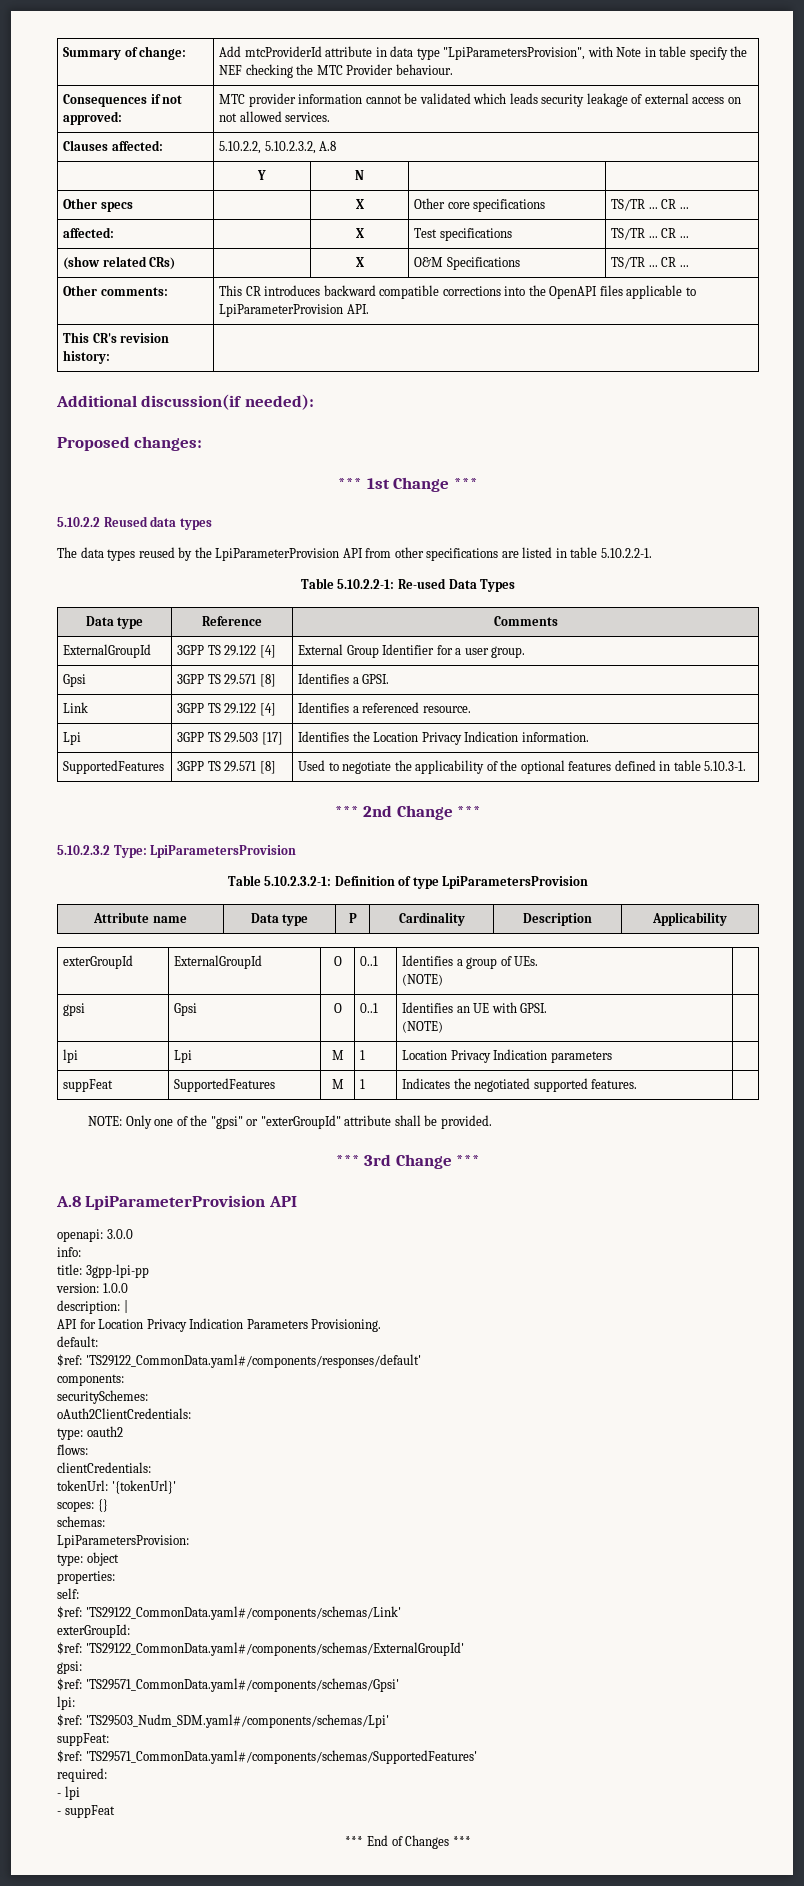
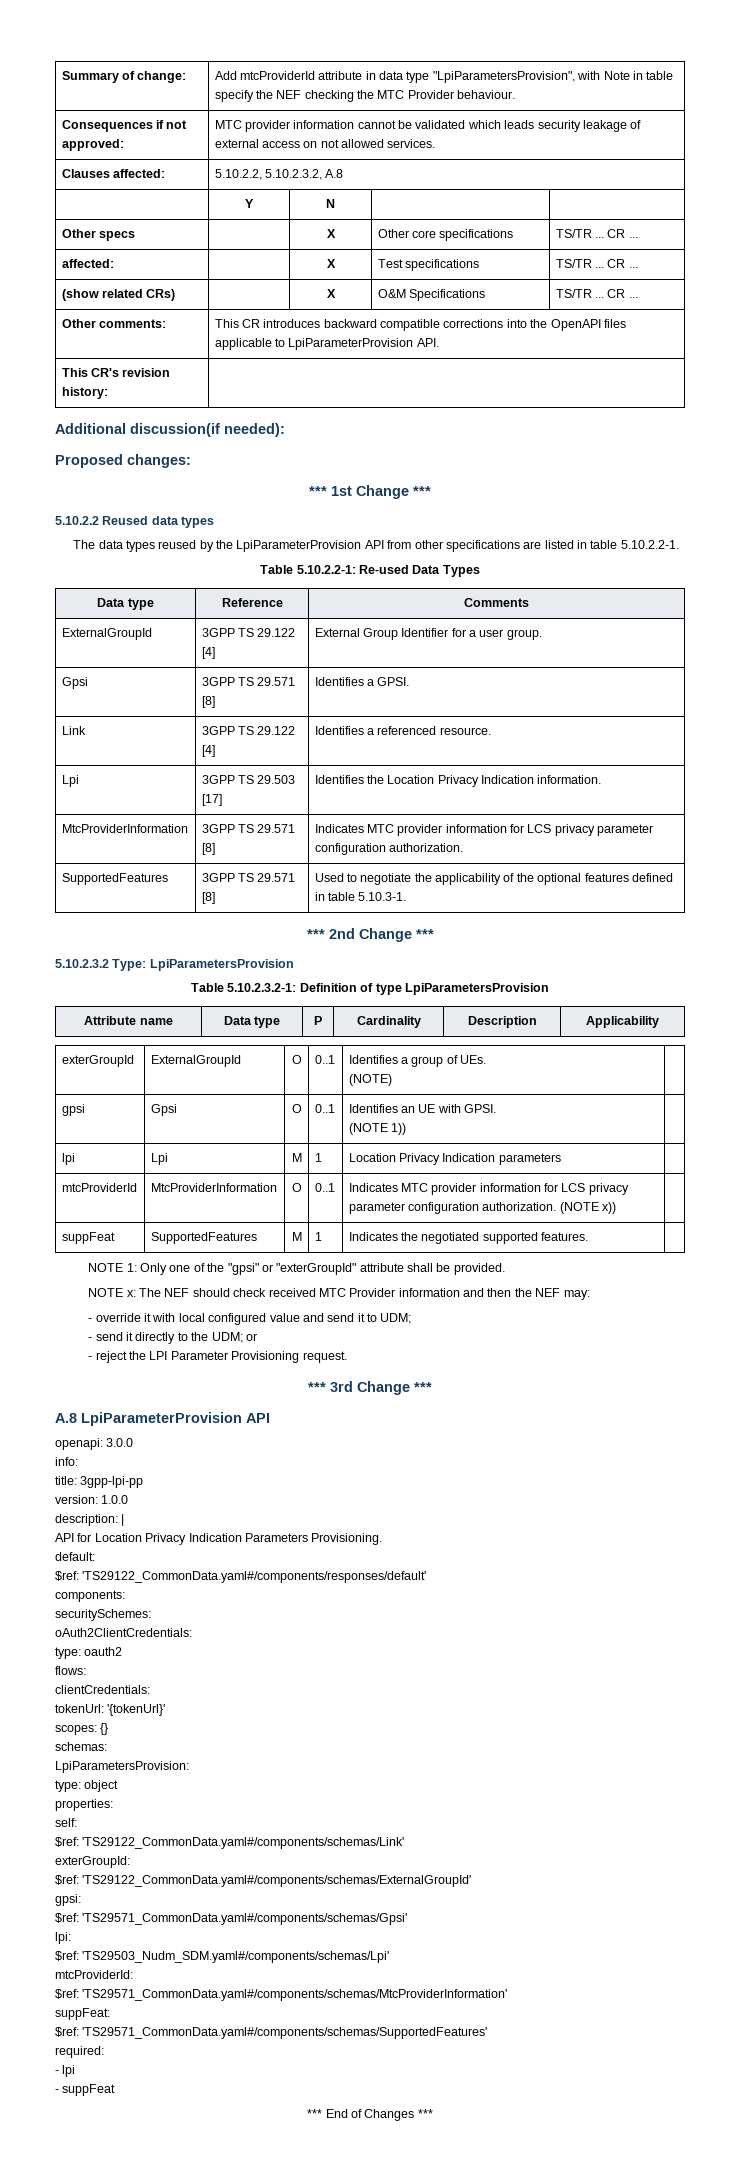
+ MtcProviderInformation | 3GPP TS 29.571 [8] | Indicates MTC provider information for LCS privacy parameter configuration authorization.
  gpsi | Gpsi | O | 0..1 | Identifies an UE with GPSI.
- (NOTE) |
+ (NOTE 1)) |
+ mtcProviderId | MtcProviderInformation | O | 0..1 | Indicates MTC provider information for LCS privacy parameter configuration authorization. (NOTE x)) |
- NOTE: Only one of the "gpsi" or "exterGroupId" attribute shall be provided.
+ NOTE 1: Only one of the "gpsi" or "exterGroupId" attribute shall be provided.
+ NOTE x: The NEF should check received MTC Provider information and then the NEF may:
+ - override it with local configured value and send it to UDM;
+ - send it directly to the UDM; or
+ - reject the LPI Parameter Provisioning request.
+ mtcProviderId:
+ $ref: 'TS29571_CommonData.yaml#/components/schemas/MtcProviderInformation'

